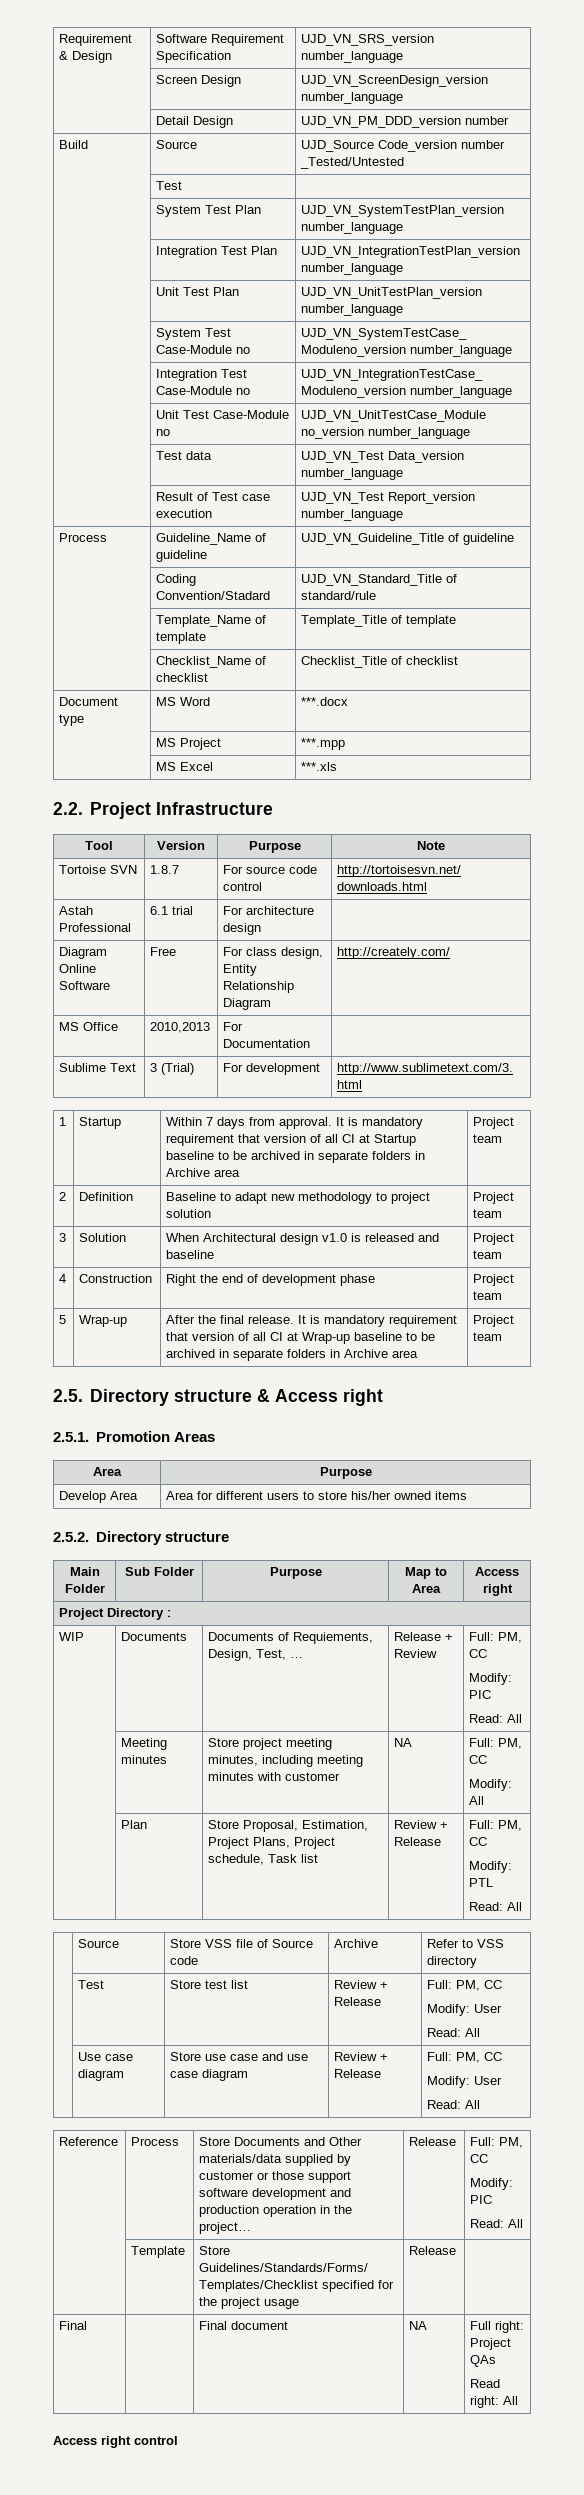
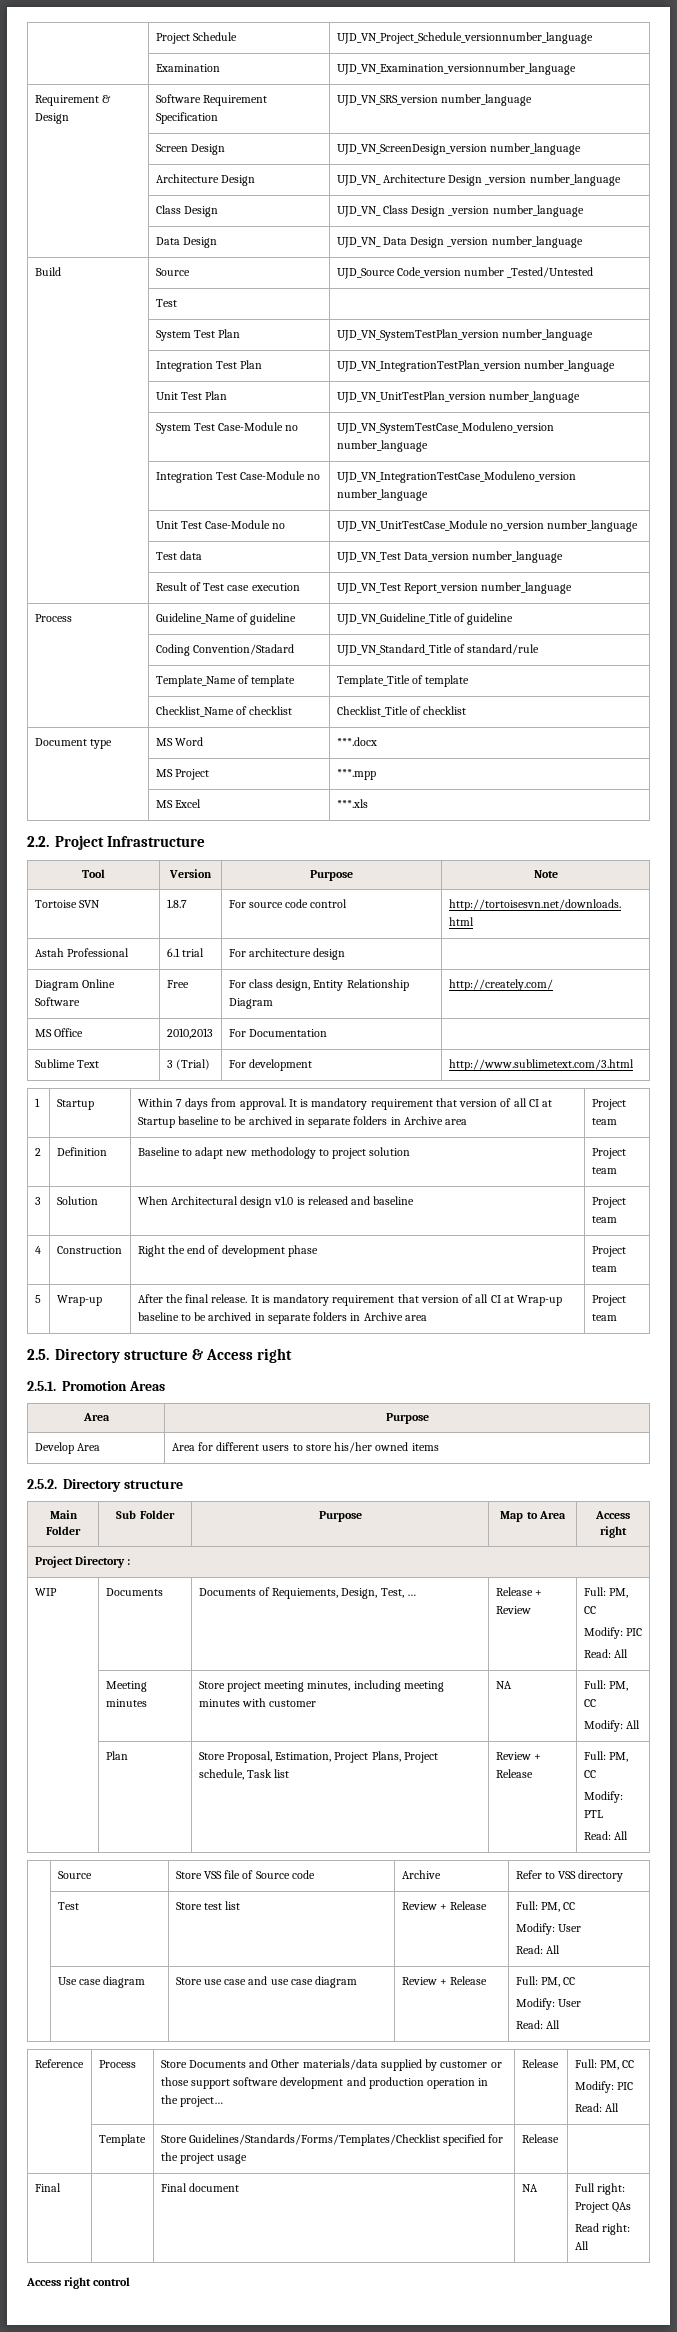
+ | Project Schedule | UJD_VN_Project_Schedule_versionnumber_language
+ | Examination | UJD_VN_Examination_versionnumber_language
- | Detail Design | UJD_VN_PM_DDD_version number
+ | Architecture Design | UJD_VN_ Architecture Design _version number_language
+ | Class Design | UJD_VN_ Class Design _version number_language
+ | Data Design | UJD_VN_ Data Design _version number_language

